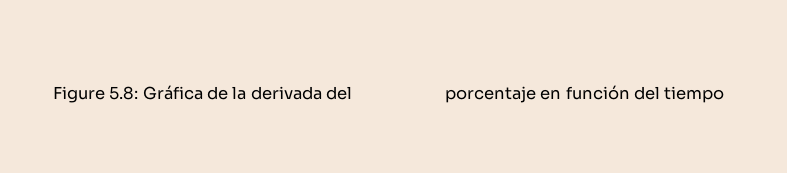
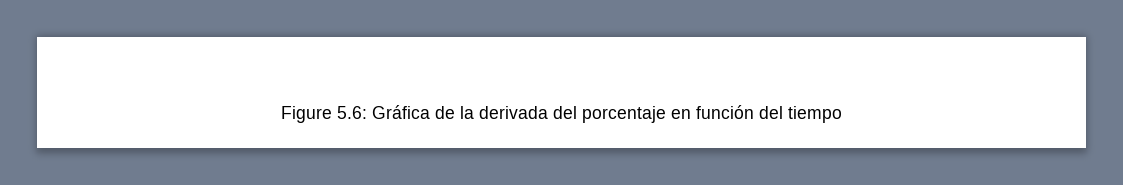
- Figure 5.8: Gráfica de la derivada del porcentaje en función del tiempo
+ Figure 5.6: Gráfica de la derivada del porcentaje en función del tiempo

